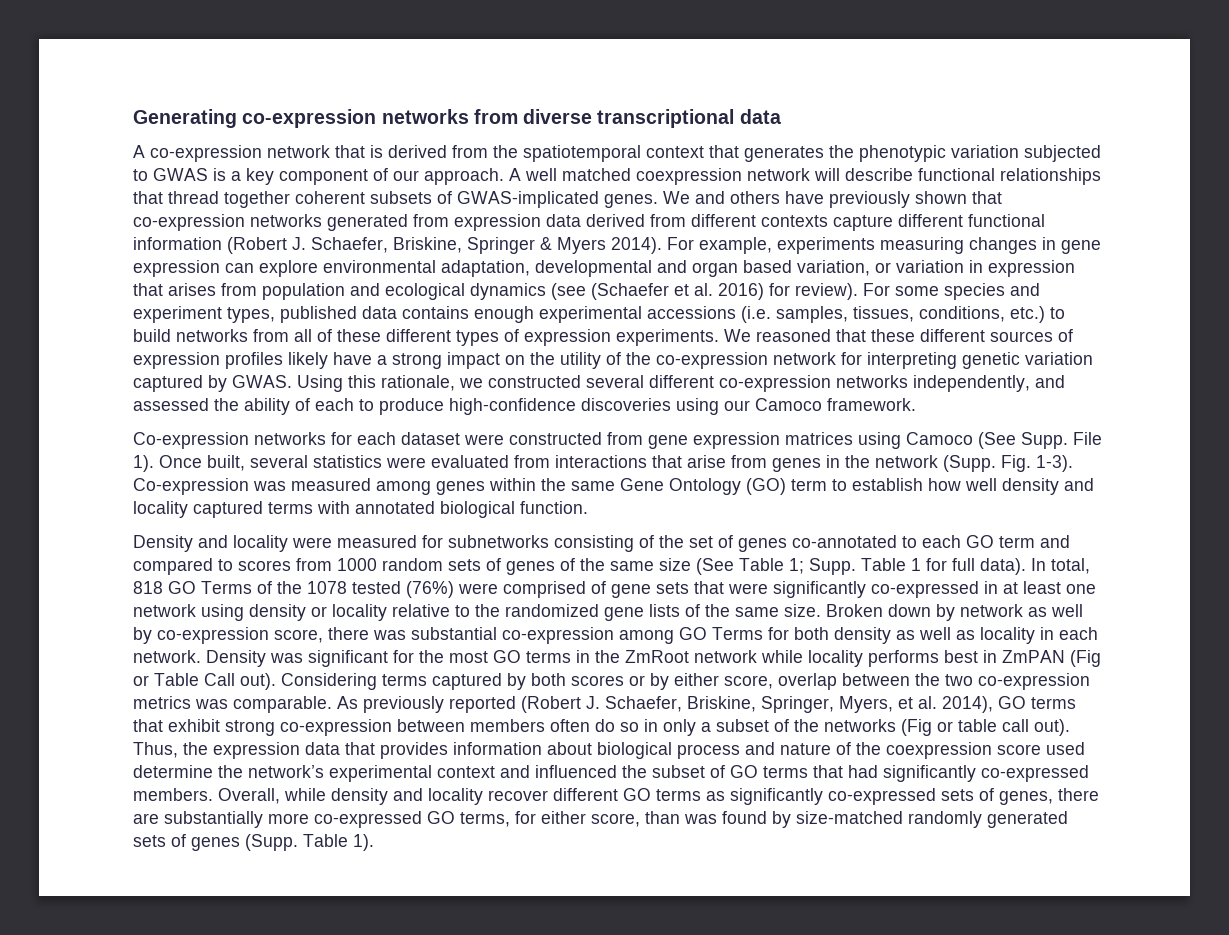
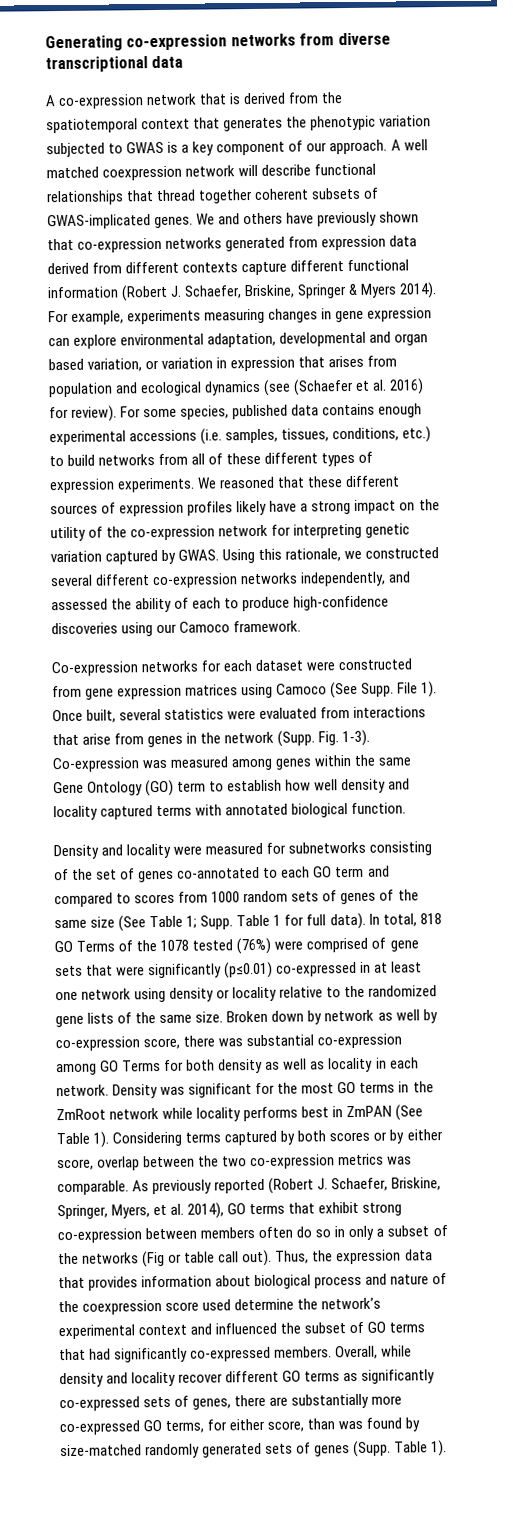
- For some species and experiment types, published data contains enough experimental accessions (i.e. samples, tissues, conditions, etc.) to build networks from all of these different types of expression experiments.
+ For some species, published data contains enough experimental accessions (i.e. samples, tissues, conditions, etc.) to build networks from all of these different types of expression experiments.
- In total, 818 GO Terms of the 1078 tested (76%) were comprised of gene sets that were significantly co-expressed in at least one network using density or locality relative to the randomized gene lists of the same size.
+ In total, 818 GO Terms of the 1078 tested (76%) were comprised of gene sets that were significantly (p≤0.01) co-expressed in at least one network using density or locality relative to the randomized gene lists of the same size.
- Density was significant for the most GO terms in the ZmRoot network while locality performs best in ZmPAN (Fig or Table Call out).
+ Density was significant for the most GO terms in the ZmRoot network while locality performs best in ZmPAN (See Table 1).

